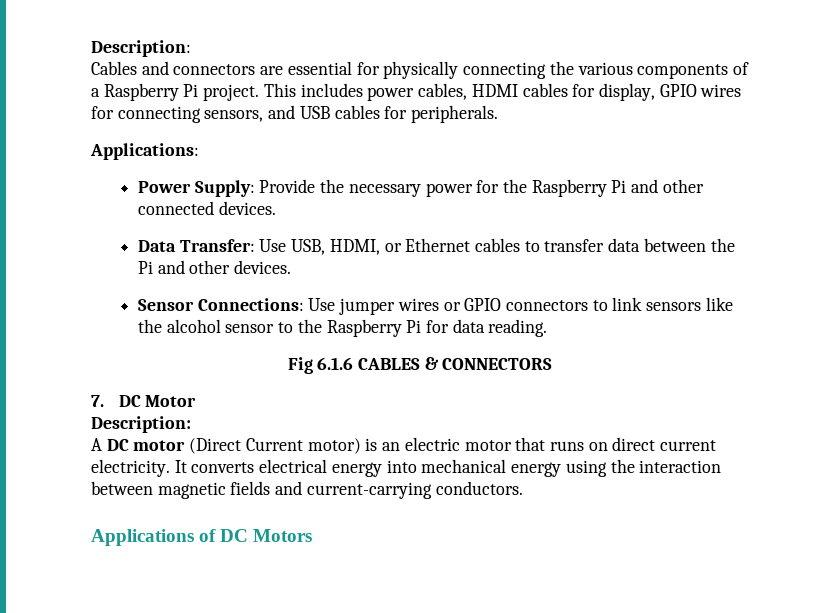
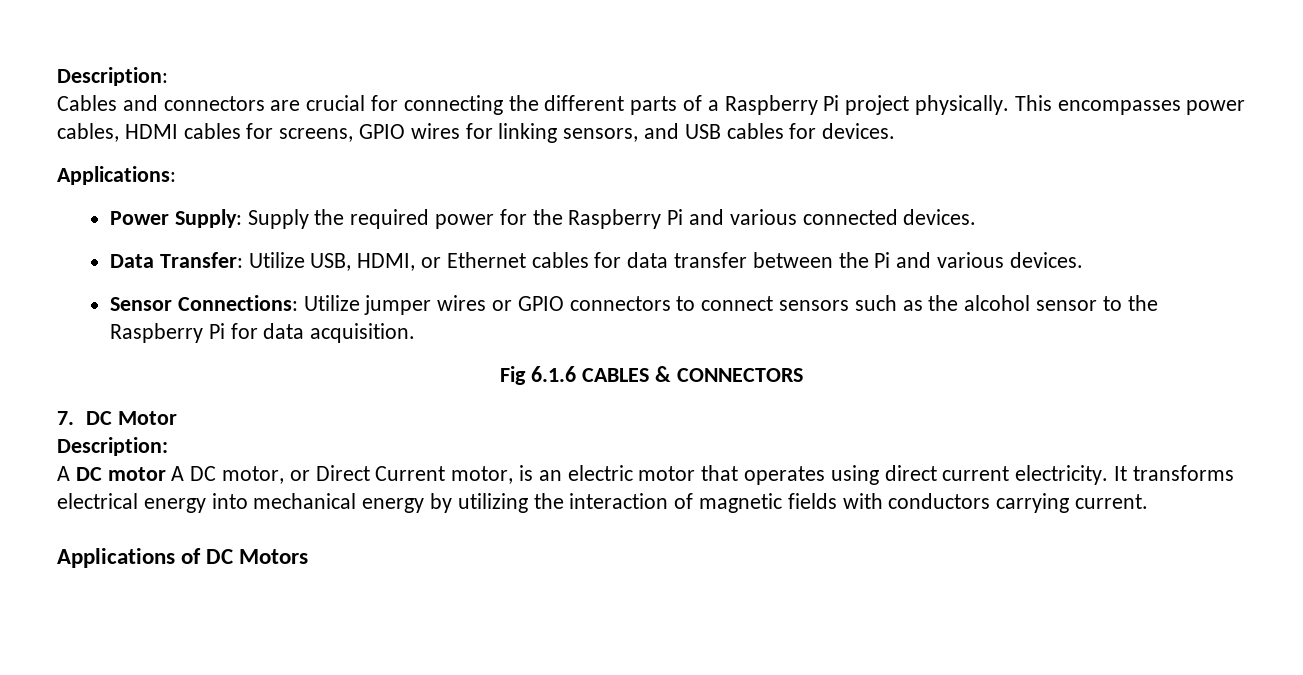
- Cables and connectors are essential for physically connecting the various components of a Raspberry Pi project. This includes power cables, HDMI cables for display, GPIO wires for connecting sensors, and USB cables for peripherals.
+ Cables and connectors are crucial for connecting the different parts of a Raspberry Pi project physically. This encompasses power cables, HDMI cables for screens, GPIO wires for linking sensors, and USB cables for devices.
- Power Supply: Provide the necessary power for the Raspberry Pi and other connected devices.
+ Power Supply: Supply the required power for the Raspberry Pi and various connected devices.
- Data Transfer: Use USB, HDMI, or Ethernet cables to transfer data between the Pi and other devices.
+ Data Transfer: Utilize USB, HDMI, or Ethernet cables for data transfer between the Pi and various devices.
- Sensor Connections: Use jumper wires or GPIO connectors to link sensors like the alcohol sensor to the Raspberry Pi for data reading.
+ Sensor Connections: Utilize jumper wires or GPIO connectors to connect sensors such as the alcohol sensor to the Raspberry Pi for data acquisition.
- A DC motor (Direct Current motor) is an electric motor that runs on direct current electricity.
+ A DC motor A DC motor, or Direct Current motor, is an electric motor that operates using direct current electricity.
- It converts electrical energy into mechanical energy using the interaction between magnetic fields and current-carrying conductors.
+ It transforms electrical energy into mechanical energy by utilizing the interaction of magnetic fields with conductors carrying current.

